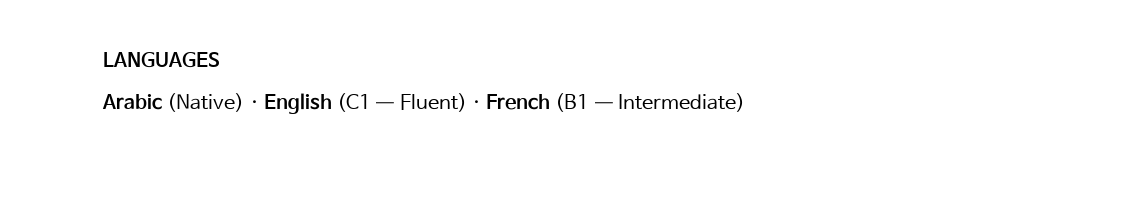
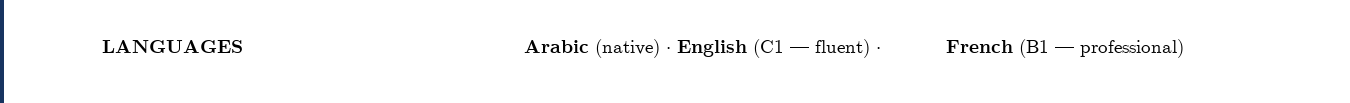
- Arabic (Native) · English (C1 — Fluent) · French (B1 — Intermediate)
+ Arabic (native) · English (C1 — fluent) · French (B1 — professional)

